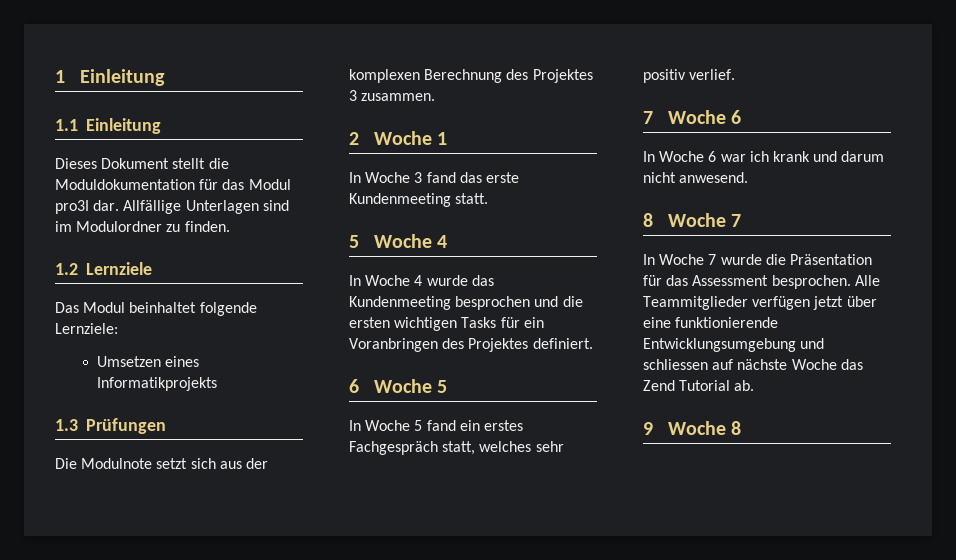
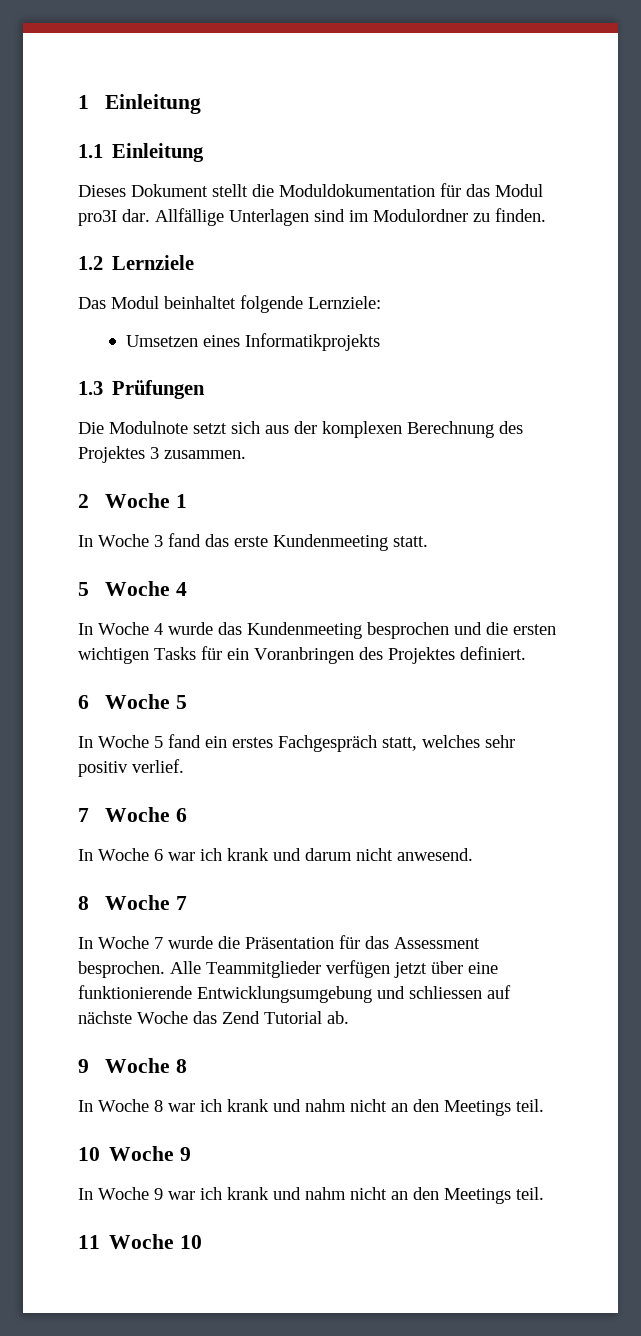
+ In Woche 8 war ich krank und nahm nicht an den Meetings teil.
+ 10 Woche 9
+ In Woche 9 war ich krank und nahm nicht an den Meetings teil.
+ 11 Woche 10

